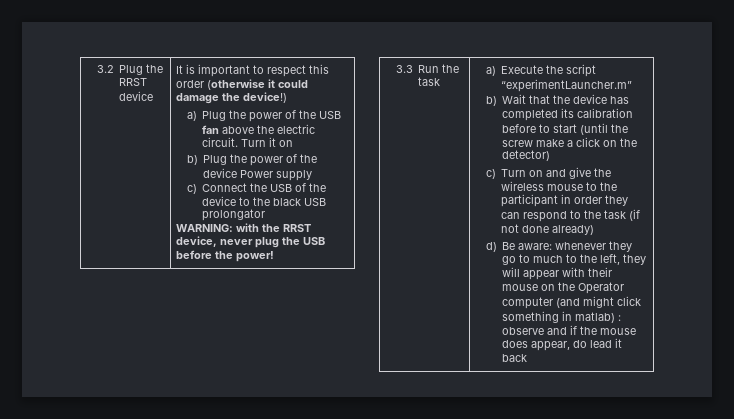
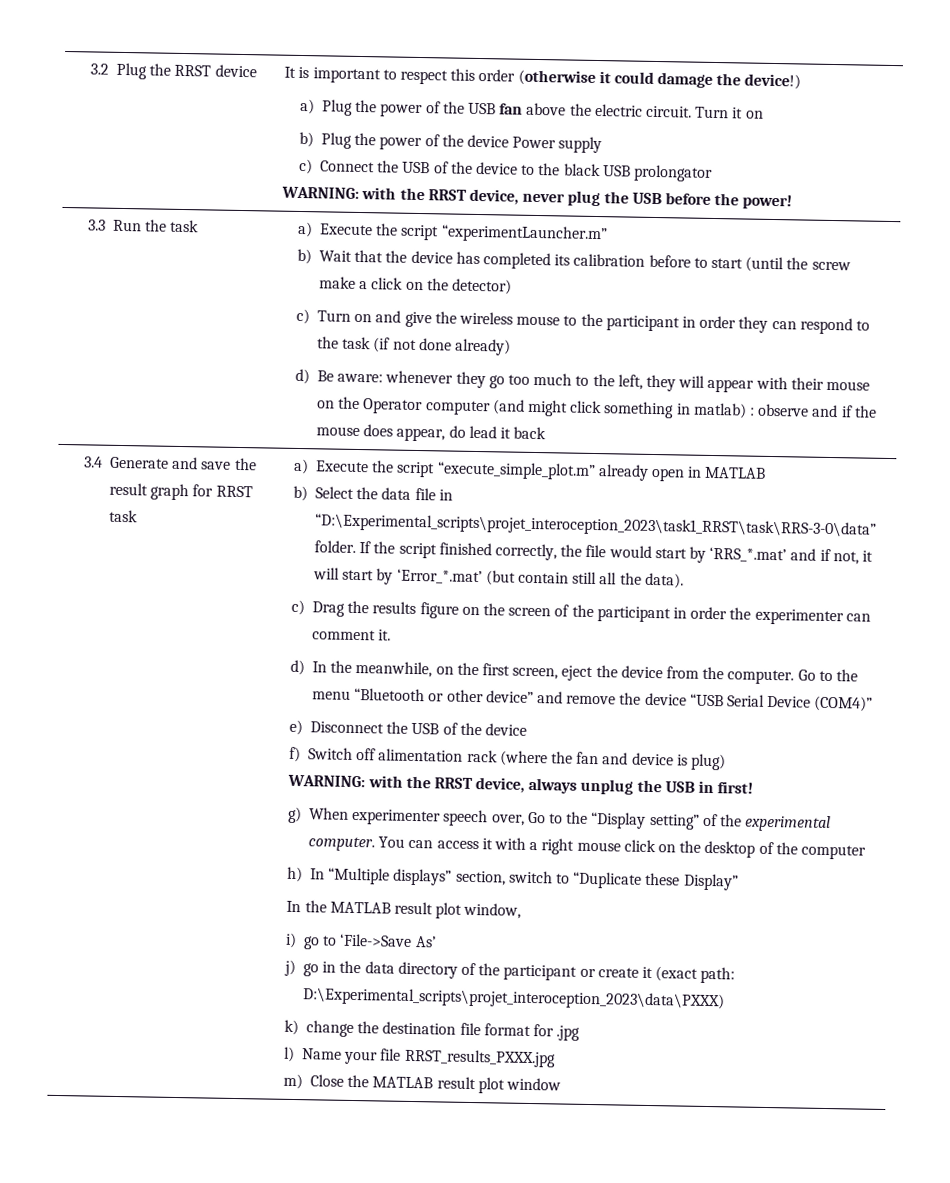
- d) Be aware: whenever they go to much to the left, they will appear with their mouse on the Operator computer (and might click something in matlab) : observe and if the mouse does appear, do lead it back
+ d) Be aware: whenever they go too much to the left, they will appear with their mouse on the Operator computer (and might click something in matlab) : observe and if the mouse does appear, do lead it back
+ 3.4 Generate and save the result graph for RRST task | a) Execute the script “execute_simple_plot.m” already open in MATLAB
+ b) Select the data file in “D:\Experimental_scripts\projet_interoception_2023\task1_RRST\task\RRS-3-0\data” folder. If the script finished correctly, the file would start by ‘RRS_*.mat’ and if not, it will start by ‘Error_*.mat’ (but contain still all the data).
+ c) Drag the results figure on the screen of the participant in order the experimenter can comment it.
+ d) In the meanwhile, on the first screen, eject the device from the computer. Go to the menu “Bluetooth or other device” and remove the device “USB Serial Device (COM4)”
+ e) Disconnect the USB of the device
+ f) Switch off alimentation rack (where the fan and device is plug)
+ WARNING: with the RRST device, always unplug the USB in first!
+ g) When experimenter speech over, Go to the “Display setting” of the experimental computer. You can access it with a right mouse click on the desktop of the computer
+ h) In “Multiple displays” section, switch to “Duplicate these Display”
+ In the MATLAB result plot window,
+ i) go to ‘File->Save As’
+ j) go in the data directory of the participant or create it (exact path: D:\Experimental_scripts\projet_interoception_2023\data\PXXX)
+ k) change the destination file format for .jpg
+ l) Name your file RRST_results_PXXX.jpg
+ m) Close the MATLAB result plot window

